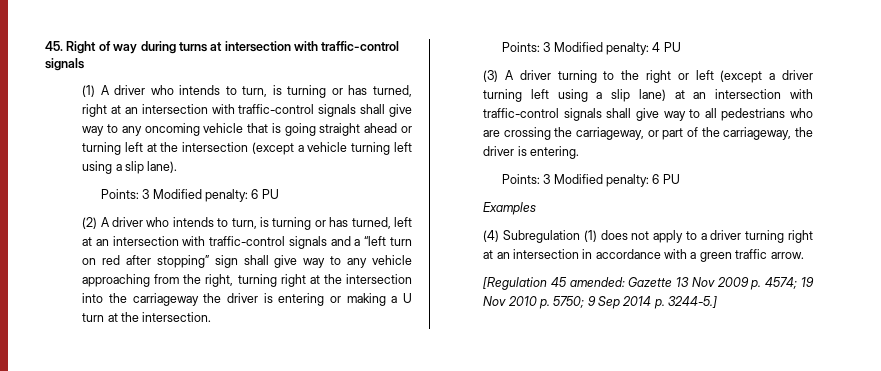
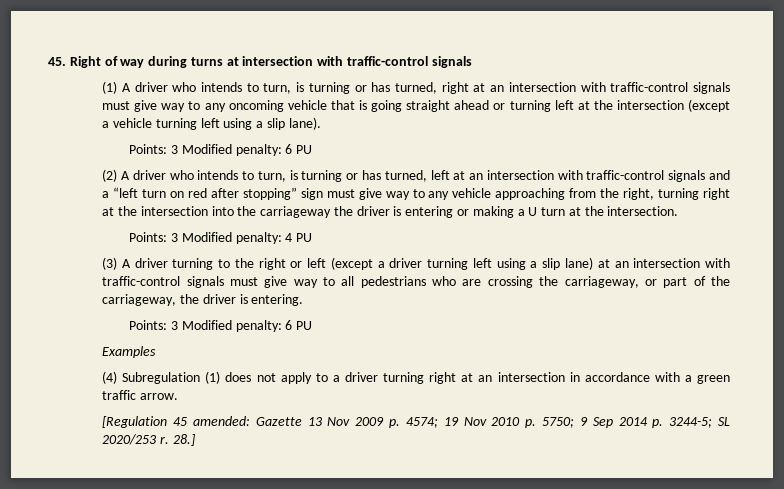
- (1) A driver who intends to turn, is turning or has turned, right at an intersection with traffic-control signals shall give way to any oncoming vehicle that is going straight ahead or turning left at the intersection (except a vehicle turning left using a slip lane).
+ (1) A driver who intends to turn, is turning or has turned, right at an intersection with traffic-control signals must give way to any oncoming vehicle that is going straight ahead or turning left at the intersection (except a vehicle turning left using a slip lane).
- (2) A driver who intends to turn, is turning or has turned, left at an intersection with traffic-control signals and a “left turn on red after stopping” sign shall give way to any vehicle approaching from the right, turning right at the intersection into the carriageway the driver is entering or making a U turn at the intersection.
+ (2) A driver who intends to turn, is turning or has turned, left at an intersection with traffic-control signals and a “left turn on red after stopping” sign must give way to any vehicle approaching from the right, turning right at the intersection into the carriageway the driver is entering or making a U turn at the intersection.
- (3) A driver turning to the right or left (except a driver turning left using a slip lane) at an intersection with traffic-control signals shall give way to all pedestrians who are crossing the carriageway, or part of the carriageway, the driver is entering.
+ (3) A driver turning to the right or left (except a driver turning left using a slip lane) at an intersection with traffic-control signals must give way to all pedestrians who are crossing the carriageway, or part of the carriageway, the driver is entering.
- [Regulation 45 amended: Gazette 13 Nov 2009 p. 4574; 19 Nov 2010 p. 5750; 9 Sep 2014 p. 3244-5.]
+ [Regulation 45 amended: Gazette 13 Nov 2009 p. 4574; 19 Nov 2010 p. 5750; 9 Sep 2014 p. 3244-5; SL 2020/253 r. 28.]

